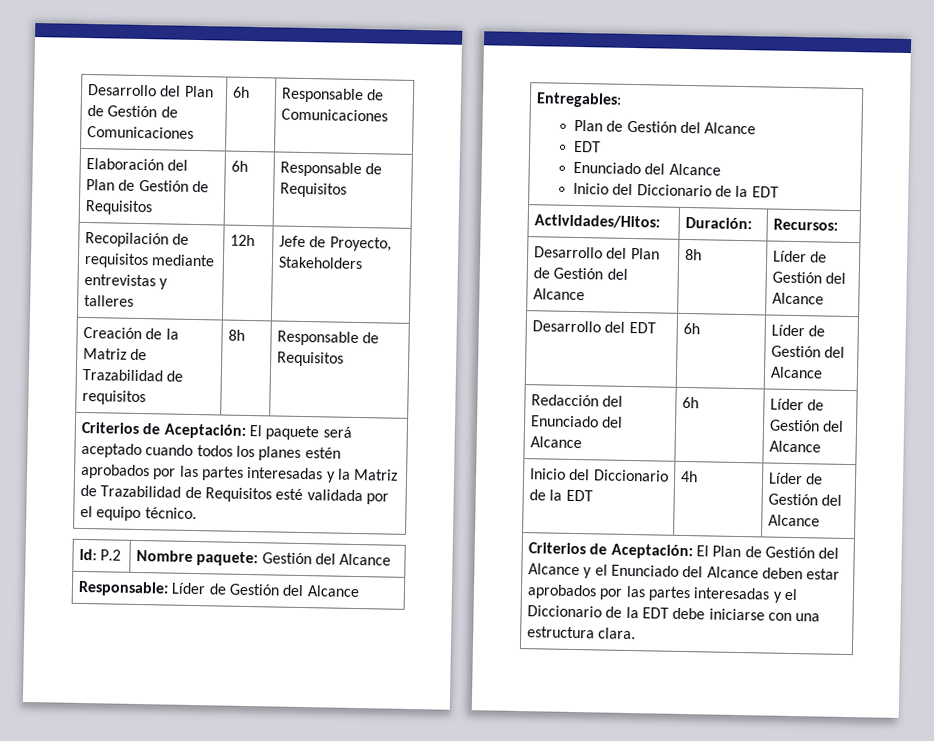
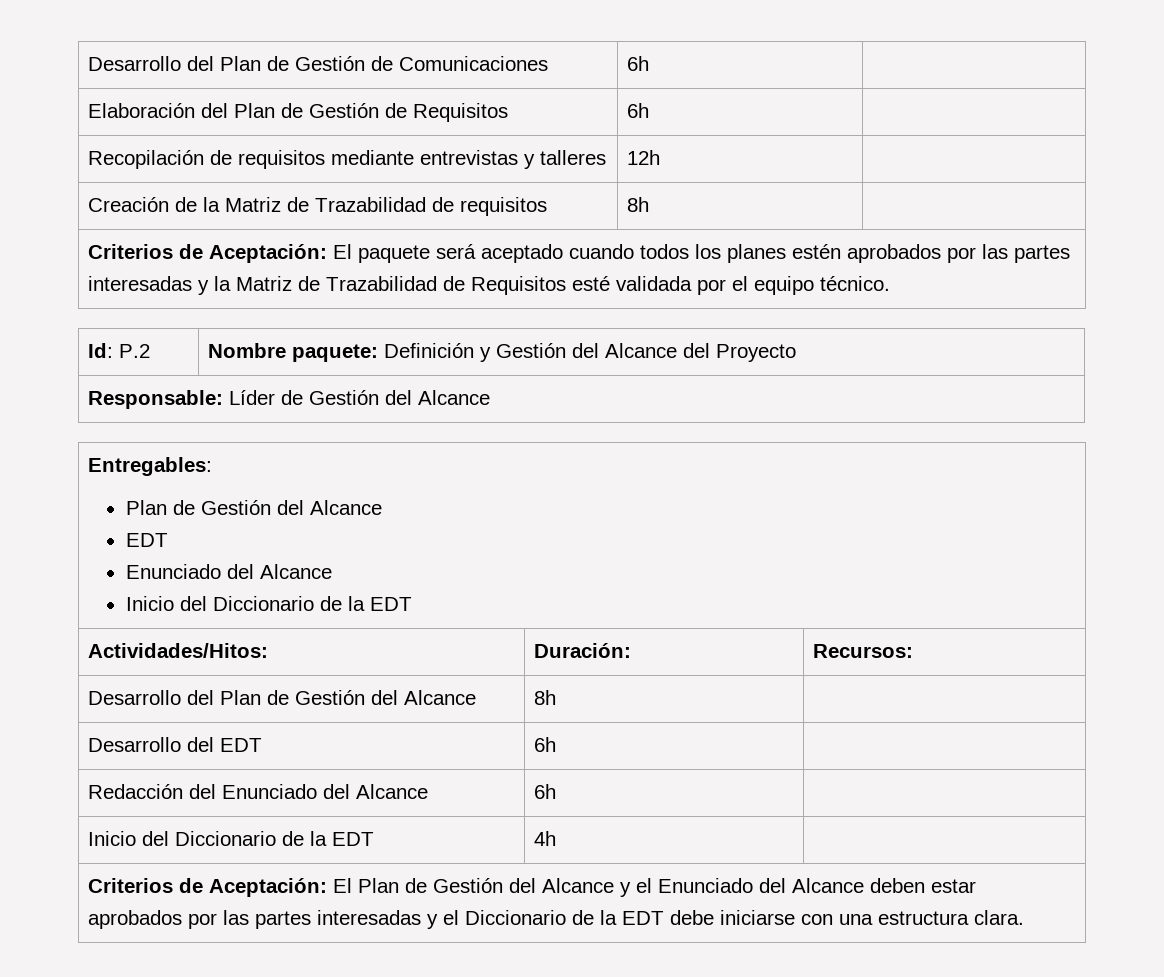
- Desarrollo del Plan de Gestión de Comunicaciones | 6h | Responsable de Comunicaciones
+ Desarrollo del Plan de Gestión de Comunicaciones | 6h |
- Elaboración del Plan de Gestión de Requisitos | 6h | Responsable de Requisitos
+ Elaboración del Plan de Gestión de Requisitos | 6h |
- Recopilación de requisitos mediante entrevistas y talleres | 12h | Jefe de Proyecto, Stakeholders
+ Recopilación de requisitos mediante entrevistas y talleres | 12h |
- Creación de la Matriz de Trazabilidad de requisitos | 8h | Responsable de Requisitos
+ Creación de la Matriz de Trazabilidad de requisitos | 8h |
- Id: P.2 | Nombre paquete: Gestión del Alcance
+ Id: P.2 | Nombre paquete: Definición y Gestión del Alcance del Proyecto
- Desarrollo del Plan de Gestión del Alcance | 8h | Líder de Gestión del Alcance
+ Desarrollo del Plan de Gestión del Alcance | 8h |
- Desarrollo del EDT | 6h | Líder de Gestión del Alcance
+ Desarrollo del EDT | 6h |
- Redacción del Enunciado del Alcance | 6h | Líder de Gestión del Alcance
+ Redacción del Enunciado del Alcance | 6h |
- Inicio del Diccionario de la EDT | 4h | Líder de Gestión del Alcance
+ Inicio del Diccionario de la EDT | 4h |

